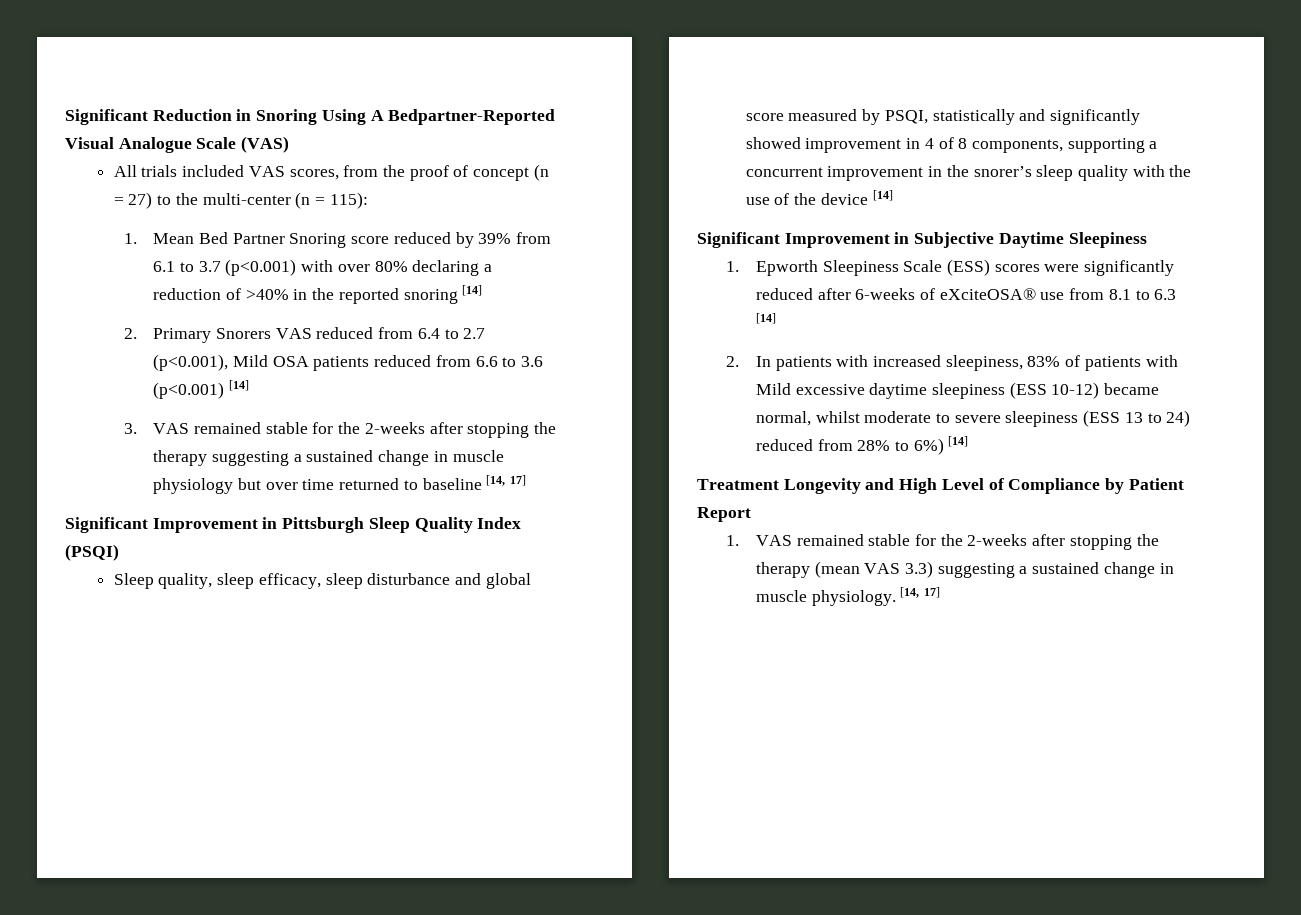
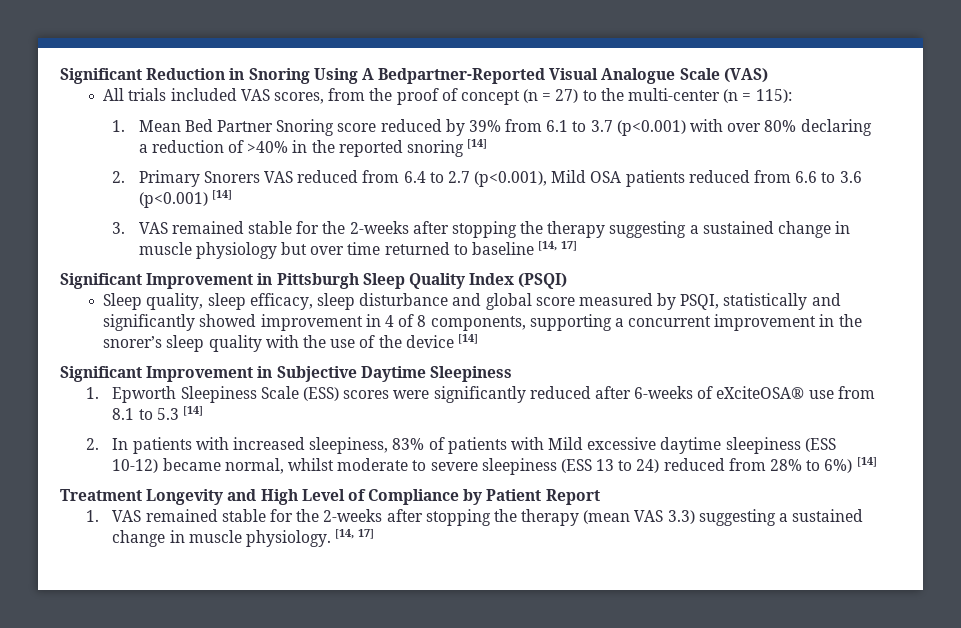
- 1. Epworth Sleepiness Scale (ESS) scores were significantly reduced after 6-weeks of eXciteOSA® use from 8.1 to 6.3 [14]
+ 1. Epworth Sleepiness Scale (ESS) scores were significantly reduced after 6-weeks of eXciteOSA® use from 8.1 to 5.3 [14]

